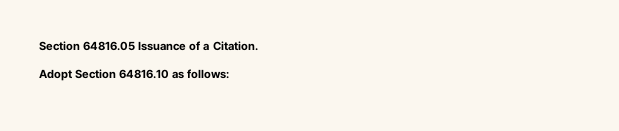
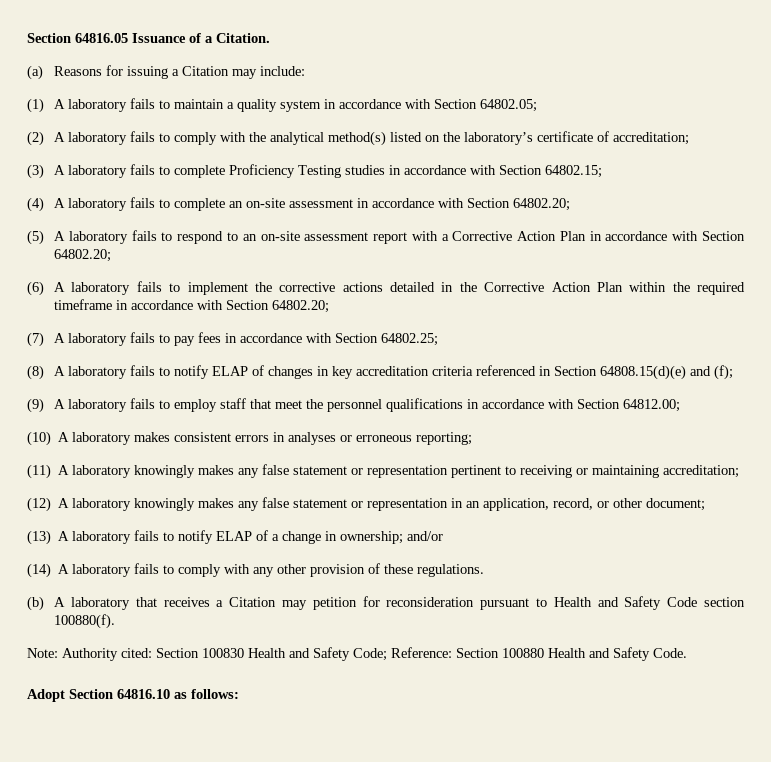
+ (a) Reasons for issuing a Citation may include:
+ (1) A laboratory fails to maintain a quality system in accordance with Section 64802.05;
+ (2) A laboratory fails to comply with the analytical method(s) listed on the laboratory’s certificate of accreditation;
+ (3) A laboratory fails to complete Proficiency Testing studies in accordance with Section 64802.15;
+ (4) A laboratory fails to complete an on-site assessment in accordance with Section 64802.20;
+ (5) A laboratory fails to respond to an on-site assessment report with a Corrective Action Plan in accordance with Section 64802.20;
+ (6) A laboratory fails to implement the corrective actions detailed in the Corrective Action Plan within the required timeframe in accordance with Section 64802.20;
+ (7) A laboratory fails to pay fees in accordance with Section 64802.25;
+ (8) A laboratory fails to notify ELAP of changes in key accreditation criteria referenced in Section 64808.15(d)(e) and (f);
+ (9) A laboratory fails to employ staff that meet the personnel qualifications in accordance with Section 64812.00;
+ (10) A laboratory makes consistent errors in analyses or erroneous reporting;
+ (11) A laboratory knowingly makes any false statement or representation pertinent to receiving or maintaining accreditation;
+ (12) A laboratory knowingly makes any false statement or representation in an application, record, or other document;
+ (13) A laboratory fails to notify ELAP of a change in ownership; and/or
+ (14) A laboratory fails to comply with any other provision of these regulations.
+ (b) A laboratory that receives a Citation may petition for reconsideration pursuant to Health and Safety Code section 100880(f).
+ Note: Authority cited: Section 100830 Health and Safety Code; Reference: Section 100880 Health and Safety Code.

